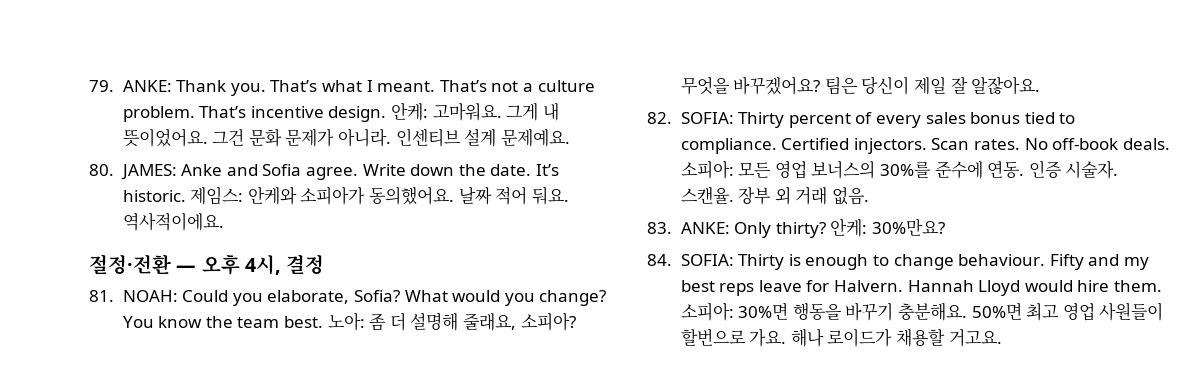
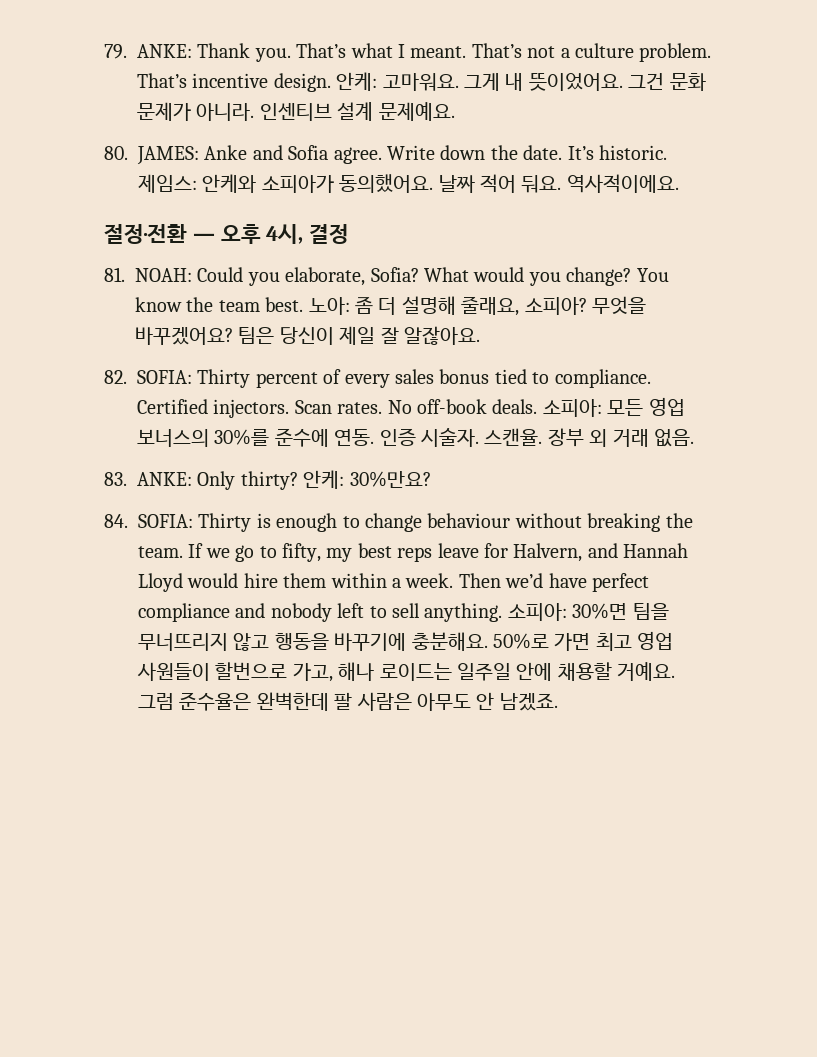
- 84. SOFIA: Thirty is enough to change behaviour. Fifty and my best reps leave for Halvern. Hannah Lloyd would hire them. 소피아: 30%면 행동을 바꾸기 충분해요. 50%면 최고 영업 사원들이 할번으로 가요. 해나 로이드가 채용할 거고요.
+ 84. SOFIA: Thirty is enough to change behaviour without breaking the team. If we go to fifty, my best reps leave for Halvern, and Hannah Lloyd would hire them within a week. Then we’d have perfect compliance and nobody left to sell anything. 소피아: 30%면 팀을 무너뜨리지 않고 행동을 바꾸기에 충분해요. 50%로 가면 최고 영업 사원들이 할번으로 가고, 해나 로이드는 일주일 안에 채용할 거예요. 그럼 준수율은 완벽한데 팔 사람은 아무도 안 남겠죠.

